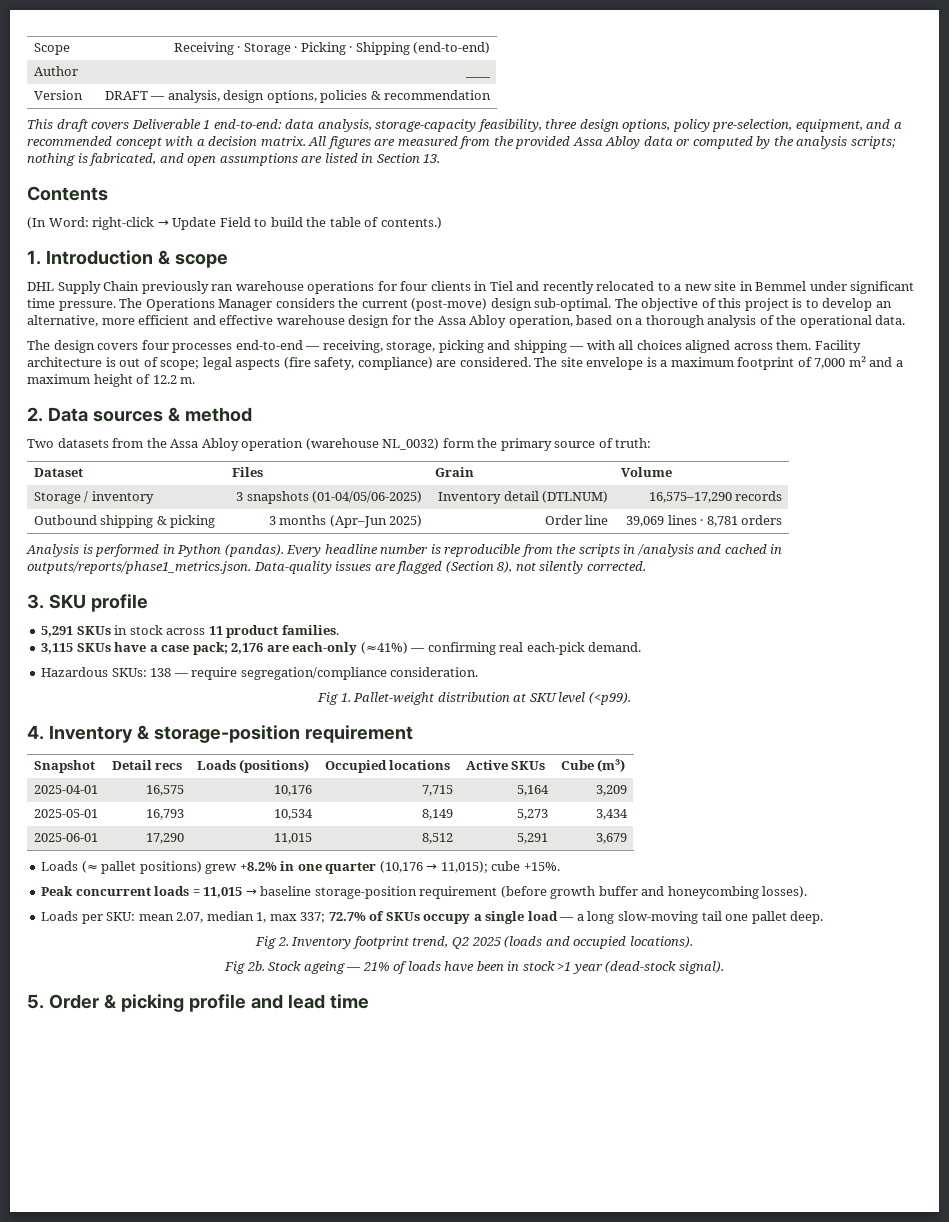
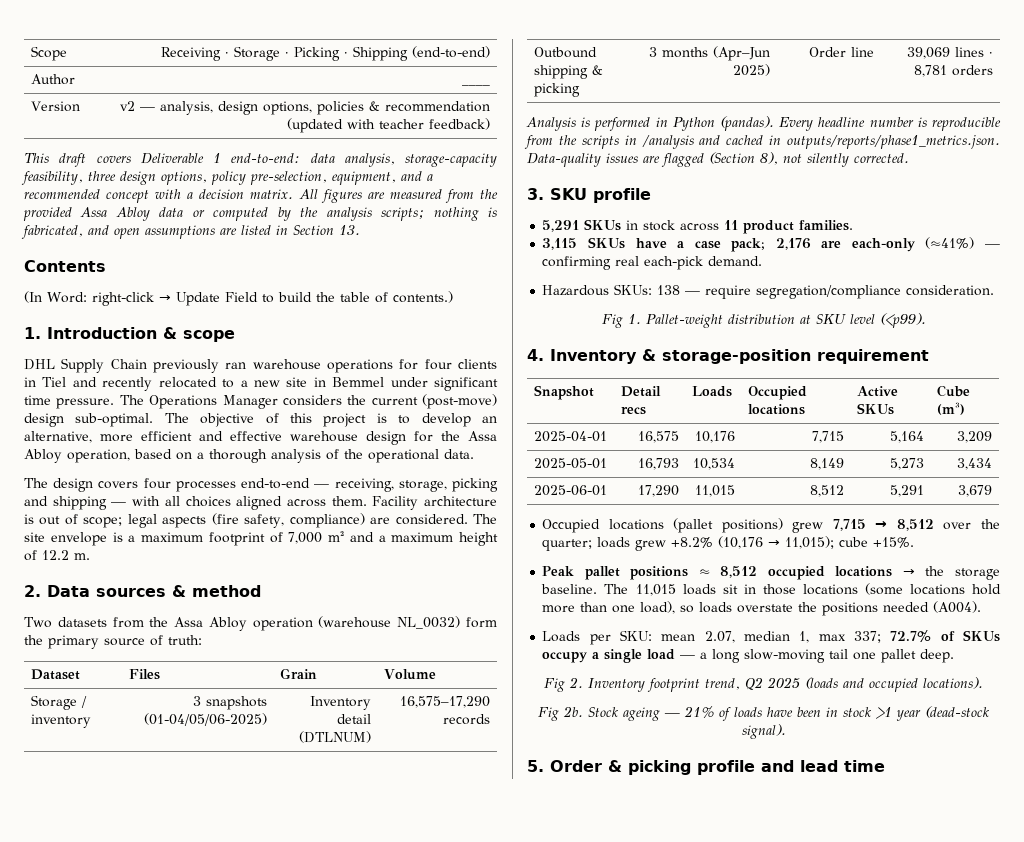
- Version | DRAFT — analysis, design options, policies & recommendation
+ Version | v2 — analysis, design options, policies & recommendation (updated with teacher feedback)
- Snapshot | Detail recs | Loads (positions) | Occupied locations | Active SKUs | Cube (m³)
+ Snapshot | Detail recs | Loads | Occupied locations | Active SKUs | Cube (m³)
- Loads (≈ pallet positions) grew +8.2% in one quarter (10,176 → 11,015); cube +15%.
+ Occupied locations (pallet positions) grew 7,715 → 8,512 over the quarter; loads grew +8.2% (10,176 → 11,015); cube +15%.
- Peak concurrent loads = 11,015 → baseline storage-position requirement (before growth buffer and honeycombing losses).
+ Peak pallet positions ≈ 8,512 occupied locations → the storage baseline. The 11,015 loads sit in those locations (some locations hold more than one load), so loads overstate the positions needed (A004).

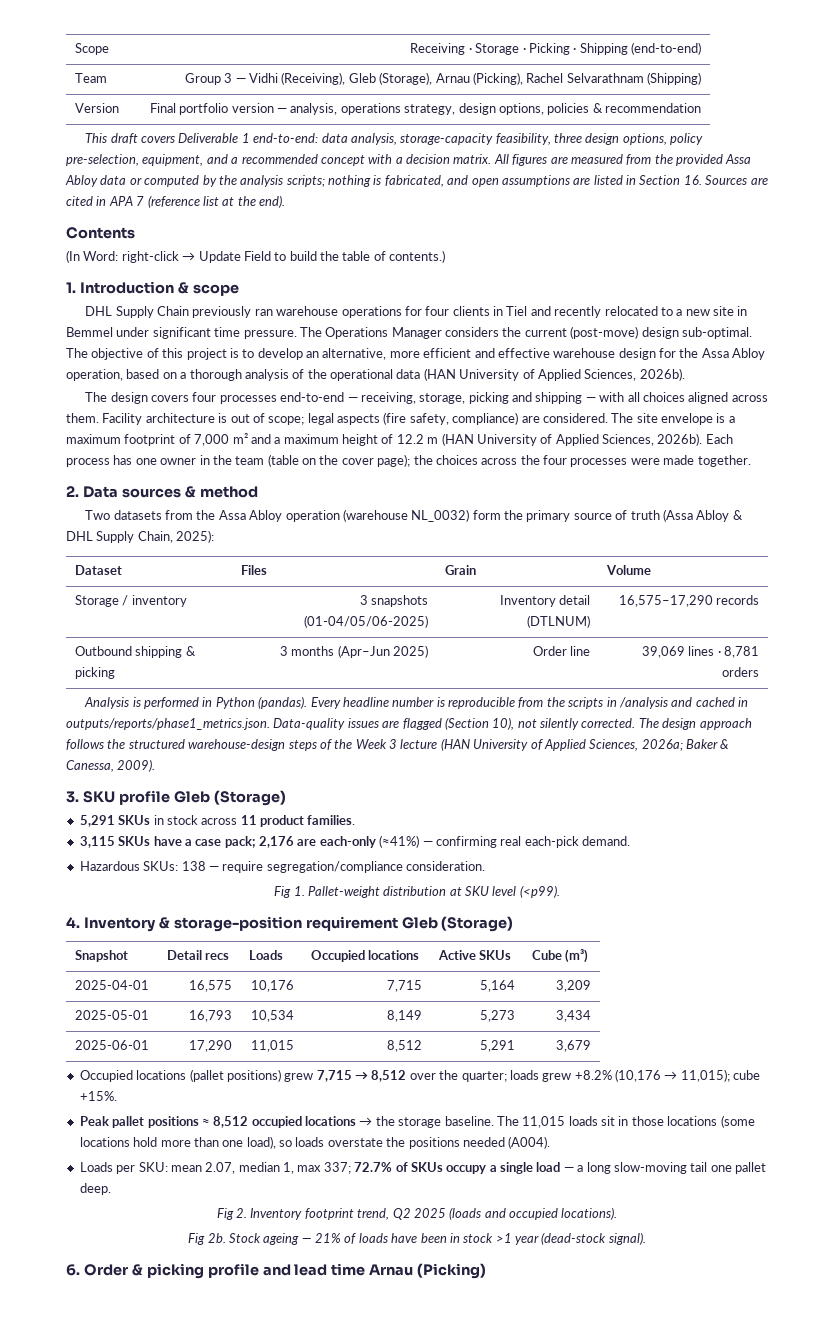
- Author | ____
- Version | v2 — analysis, design options, policies & recommendation (updated with teacher feedback)
+ Team | Group 3 — Vidhi (Receiving), Gleb (Storage), Arnau (Picking), Rachel Selvarathnam (Shipping)
+ Version | Final portfolio version — analysis, operations strategy, design options, policies & recommendation
- All figures are measured from the provided Assa Abloy data or computed by the analysis scripts; nothing is fabricated, and open assumptions are listed in Section 13.
+ All figures are measured from the provided Assa Abloy data or computed by the analysis scripts; nothing is fabricated, and open assumptions are listed in Section 16. Sources are cited in APA 7 (reference list at the end).
- The objective of this project is to develop an alternative, more efficient and effective warehouse design for the Assa Abloy operation, based on a thorough analysis of the operational data.
+ The objective of this project is to develop an alternative, more efficient and effective warehouse design for the Assa Abloy operation, based on a thorough analysis of the operational data (HAN University of Applied Sciences, 2026b).
- The site envelope is a maximum footprint of 7,000 m² and a maximum height of 12.2 m.
+ The site envelope is a maximum footprint of 7,000 m² and a maximum height of 12.2 m (HAN University of Applied Sciences, 2026b). Each process has one owner in the team (table on the cover page); the choices across the four processes were made together.
- Two datasets from the Assa Abloy operation (warehouse NL_0032) form the primary source of truth:
+ Two datasets from the Assa Abloy operation (warehouse NL_0032) form the primary source of truth (Assa Abloy & DHL Supply Chain, 2025):
- Every headline number is reproducible from the scripts in /analysis and cached in outputs/reports/phase1_metrics.json. Data-quality issues are flagged (Section 8), not silently corrected.
+ Every headline number is reproducible from the scripts in /analysis and cached in outputs/reports/phase1_metrics.json. Data-quality issues are flagged (Section 10), not silently corrected. The design approach follows the structured warehouse-design steps of the Week 3 lecture (HAN University of Applied Sciences, 2026a; Baker & Canessa, 2009).
- 3. SKU profile
+ 3. SKU profile Gleb (Storage)
- 4. Inventory & storage-position requirement
+ 4. Inventory & storage-position requirement Gleb (Storage)
- 5. Order & picking profile and lead time
+ 6. Order & picking profile and lead time Arnau (Picking)

